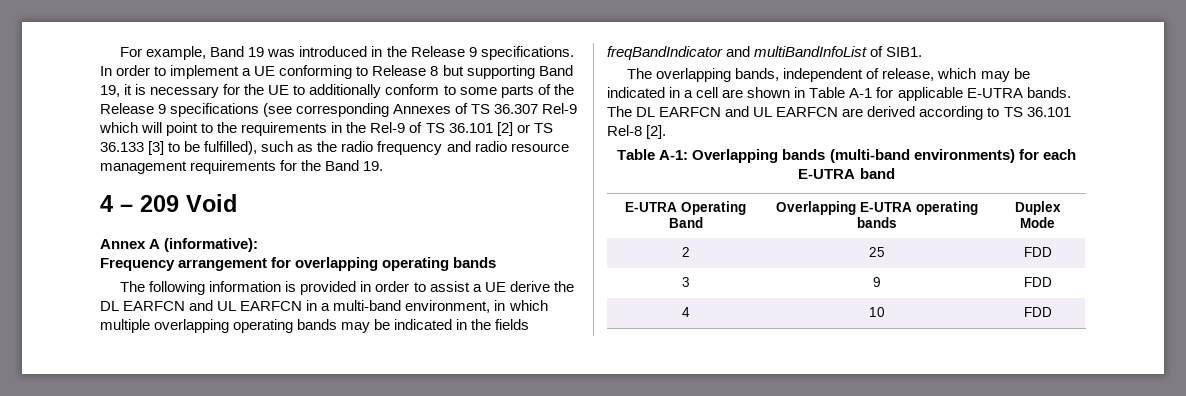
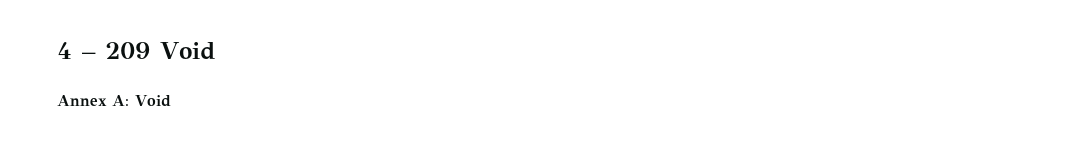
- For example, Band 19 was introduced in the Release 9 specifications. In order to implement a UE conforming to Release 8 but supporting Band 19, it is necessary for the UE to additionally conform to some parts of the Release 9 specifications (see corresponding Annexes of TS 36.307 Rel-9 which will point to the requirements in the Rel-9 of TS 36.101 [2] or TS 36.133 [3] to be fulfilled), such as the radio frequency and radio resource management requirements for the Band 19.
- Annex A (informative):
- Frequency arrangement for overlapping operating bands
- The following information is provided in order to assist a UE derive the DL EARFCN and UL EARFCN in a multi-band environment, in which multiple overlapping operating bands may be indicated in the fields freqBandIndicator and multiBandInfoList of SIB1.
- The overlapping bands, independent of release, which may be indicated in a cell are shown in Table A-1 for applicable E-UTRA bands. The DL EARFCN and UL EARFCN are derived according to TS 36.101 Rel-8 [2].
- Table A-1: Overlapping bands (multi-band environments) for each E-UTRA band
- E-UTRA Operating Band | Overlapping E-UTRA operating bands | Duplex Mode
- 2 | 25 | FDD
- 3 | 9 | FDD
- 4 | 10 | FDD
+ Annex A: Void

